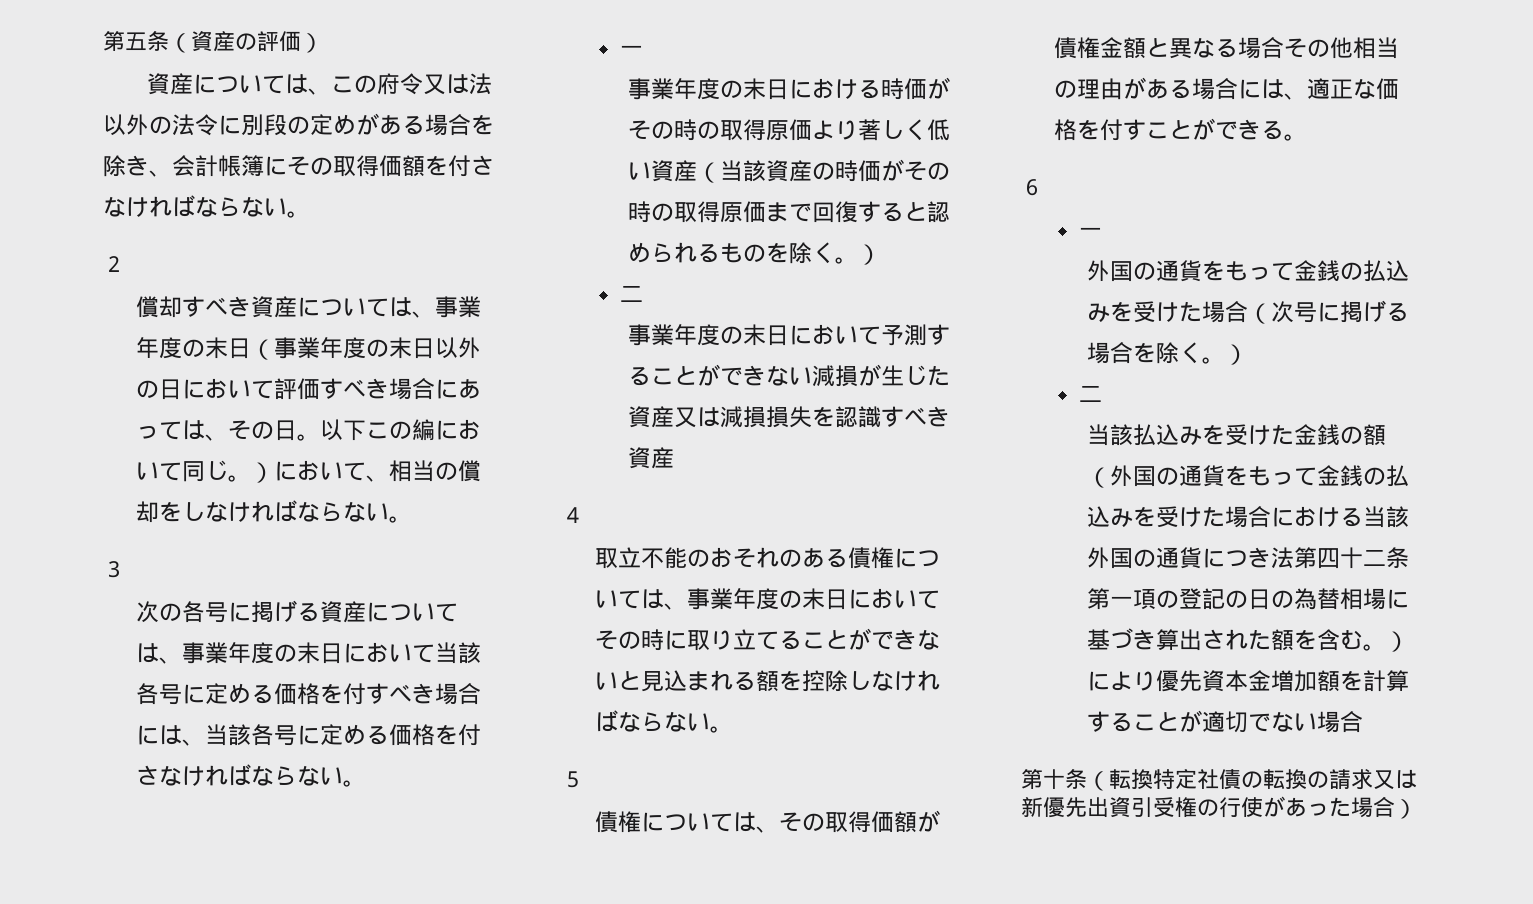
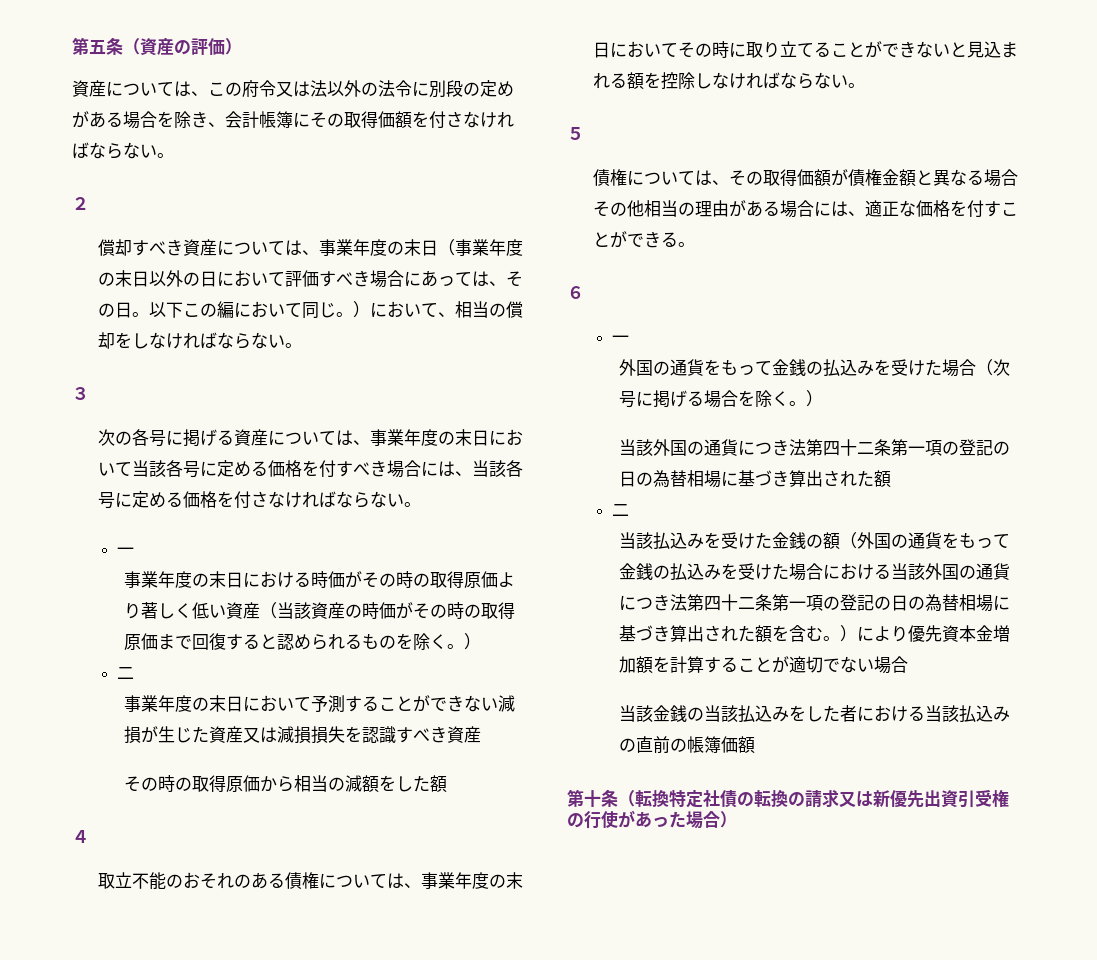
+ その時の取得原価から相当の減額をした額
  外国の通貨をもって金銭の払込みを受けた場合（次号に掲げる場合を除く。）
+ 当該外国の通貨につき法第四十二条第一項の登記の日の為替相場に基づき算出された額
+ 当該金銭の当該払込みをした者における当該払込みの直前の帳簿価額

